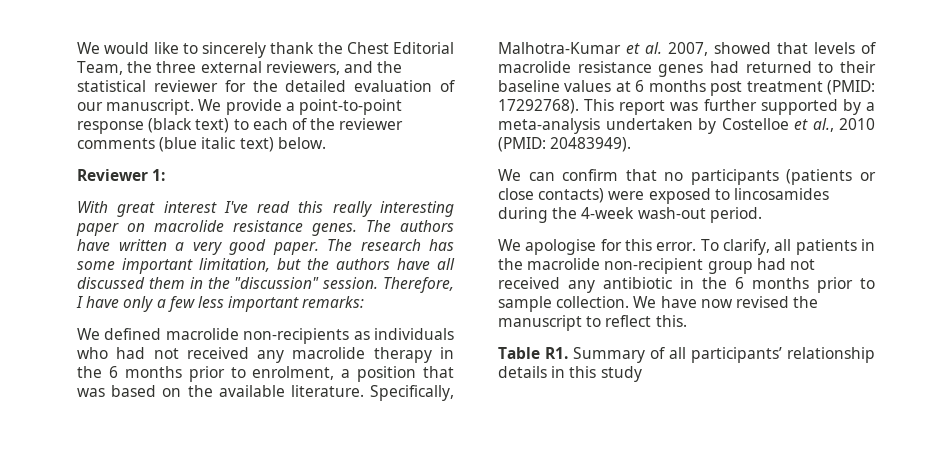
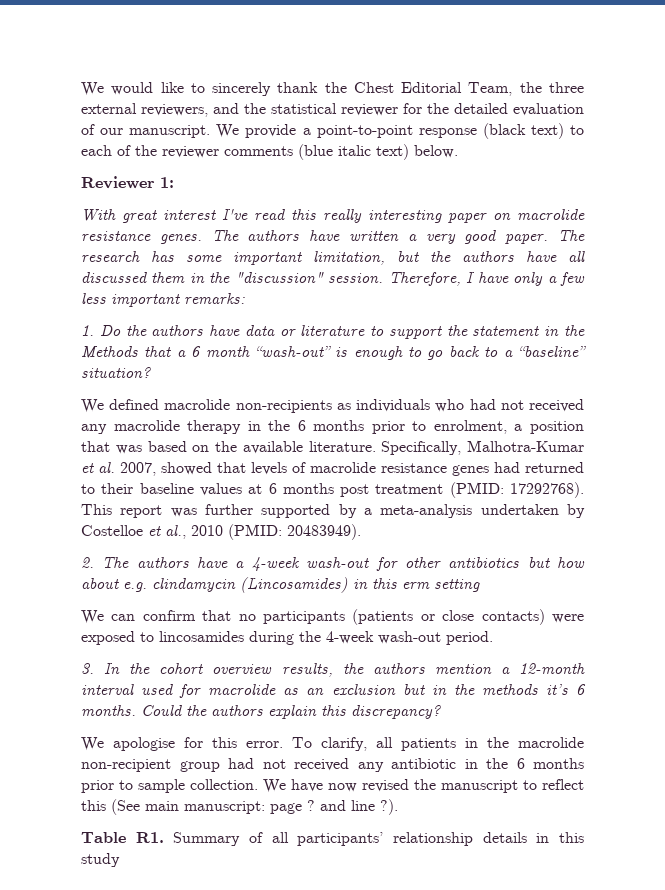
+ 1. Do the authors have data or literature to support the statement in the Methods that a 6 month “wash-out” is enough to go back to a “baseline” situation?
+ 2. The authors have a 4-week wash-out for other antibiotics but how about e.g. clindamycin (Lincosamides) in this erm setting
+ 3. In the cohort overview results, the authors mention a 12-month interval used for macrolide as an exclusion but in the methods it’s 6 months. Could the authors explain this discrepancy?
- We have now revised the manuscript to reflect this.
+ We have now revised the manuscript to reflect this (See main manuscript: page ? and line ?).

